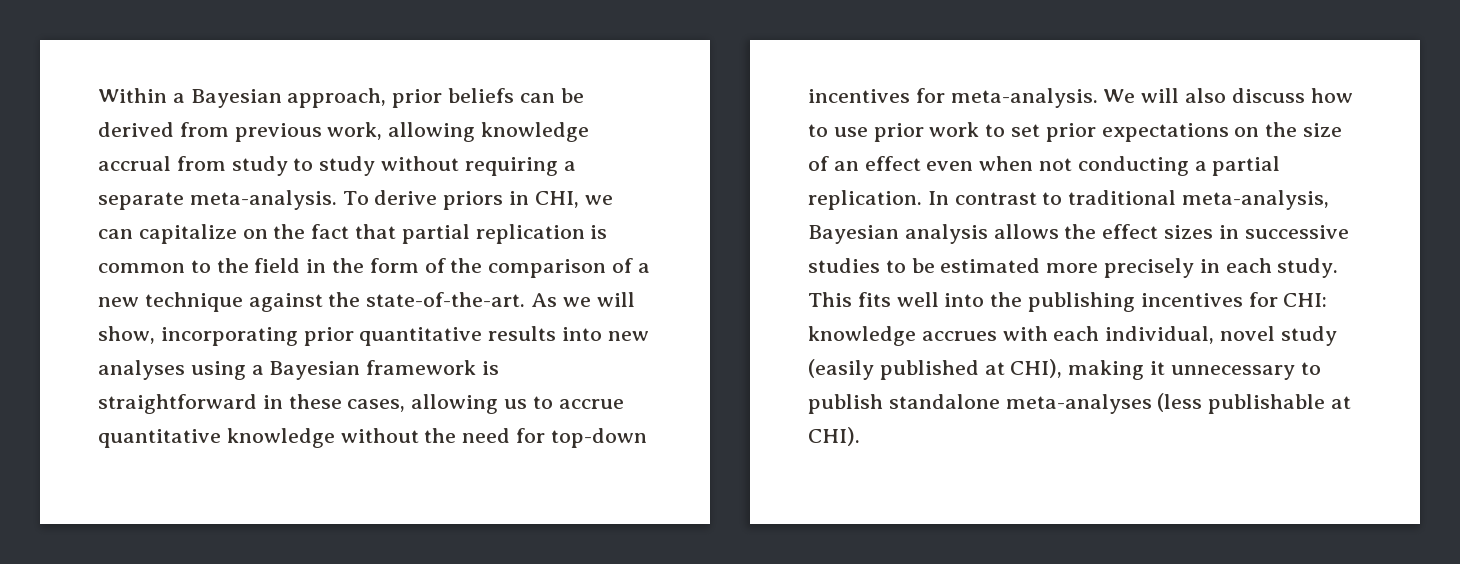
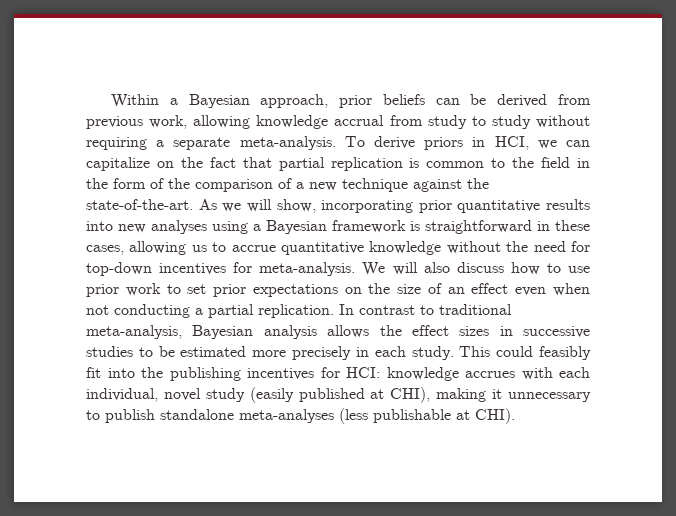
- To derive priors in CHI, we can capitalize on the fact that partial replication is common to the field in the form of the comparison of a new technique against the state-of-the-art.
+ To derive priors in HCI, we can capitalize on the fact that partial replication is common to the field in the form of the comparison of a new technique against the state-of-the-art.
- This fits well into the publishing incentives for CHI: knowledge accrues with each individual, novel study (easily published at CHI), making it unnecessary to publish standalone meta-analyses (less publishable at CHI).
+ This could feasibly fit into the publishing incentives for HCI: knowledge accrues with each individual, novel study (easily published at CHI), making it unnecessary to publish standalone meta-analyses (less publishable at CHI).

